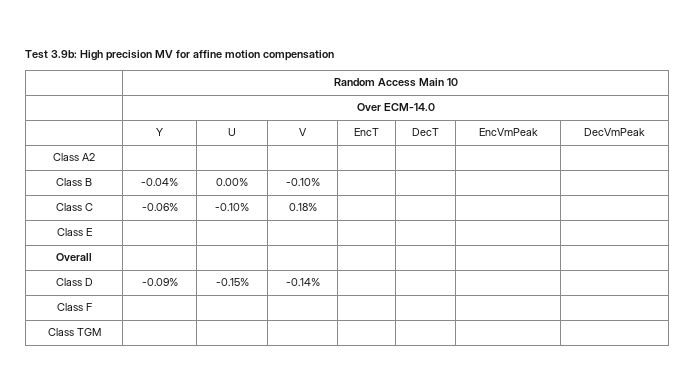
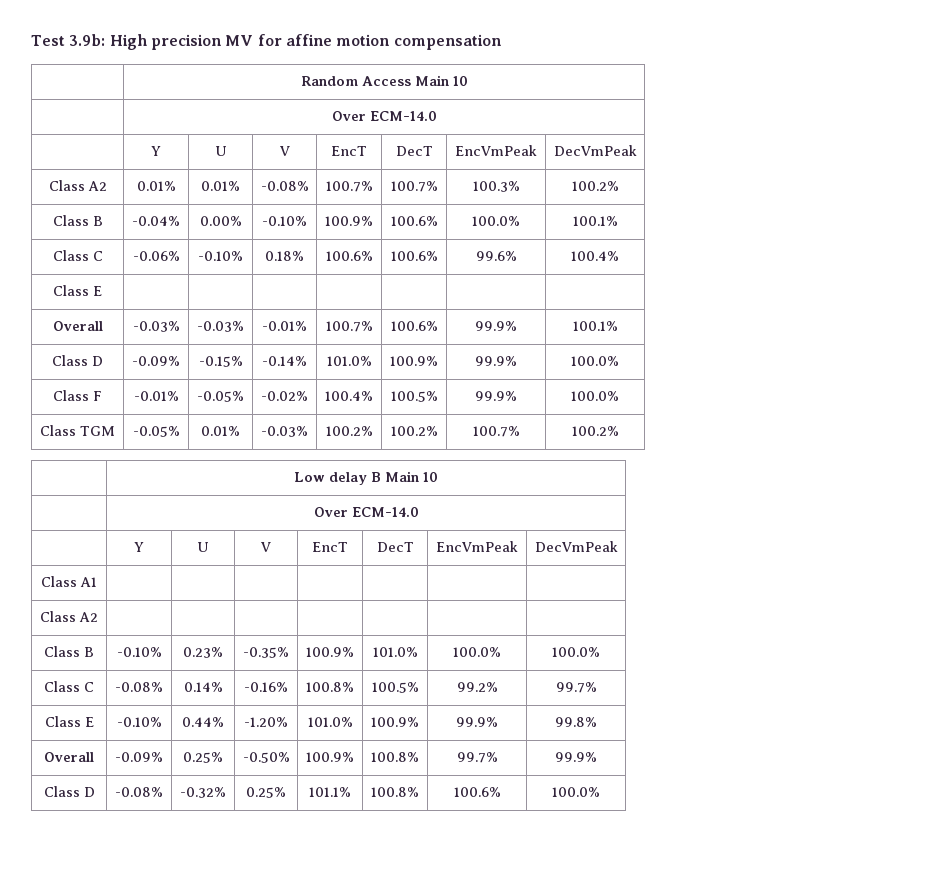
- Class A2 | | | | | | |
+ Class A2 | 0.01% | 0.01% | -0.08% | 100.7% | 100.7% | 100.3% | 100.2%
- Class B | -0.04% | 0.00% | -0.10% | | | |
+ Class B | -0.04% | 0.00% | -0.10% | 100.9% | 100.6% | 100.0% | 100.1%
- Class C | -0.06% | -0.10% | 0.18% | | | |
+ Class C | -0.06% | -0.10% | 0.18% | 100.6% | 100.6% | 99.6% | 100.4%
- Overall | | | | | | |
+ Overall | -0.03% | -0.03% | -0.01% | 100.7% | 100.6% | 99.9% | 100.1%
- Class D | -0.09% | -0.15% | -0.14% | | | |
- Class F | | | | | | |
- Class TGM | | | | | | |
+ Class D | -0.09% | -0.15% | -0.14% | 101.0% | 100.9% | 99.9% | 100.0%
+ Class F | -0.01% | -0.05% | -0.02% | 100.4% | 100.5% | 99.9% | 100.0%
+ Class TGM | -0.05% | 0.01% | -0.03% | 100.2% | 100.2% | 100.7% | 100.2%
+ | Low delay B Main 10
+ | Over ECM-14.0
+ | Y | U | V | EncT | DecT | EncVmPeak | DecVmPeak
+ Class A1 | | | | | | |
+ Class A2 | | | | | | |
+ Class B | -0.10% | 0.23% | -0.35% | 100.9% | 101.0% | 100.0% | 100.0%
+ Class C | -0.08% | 0.14% | -0.16% | 100.8% | 100.5% | 99.2% | 99.7%
+ Class E | -0.10% | 0.44% | -1.20% | 101.0% | 100.9% | 99.9% | 99.8%
+ Overall | -0.09% | 0.25% | -0.50% | 100.9% | 100.8% | 99.7% | 99.9%
+ Class D | -0.08% | -0.32% | 0.25% | 101.1% | 100.8% | 100.6% | 100.0%

